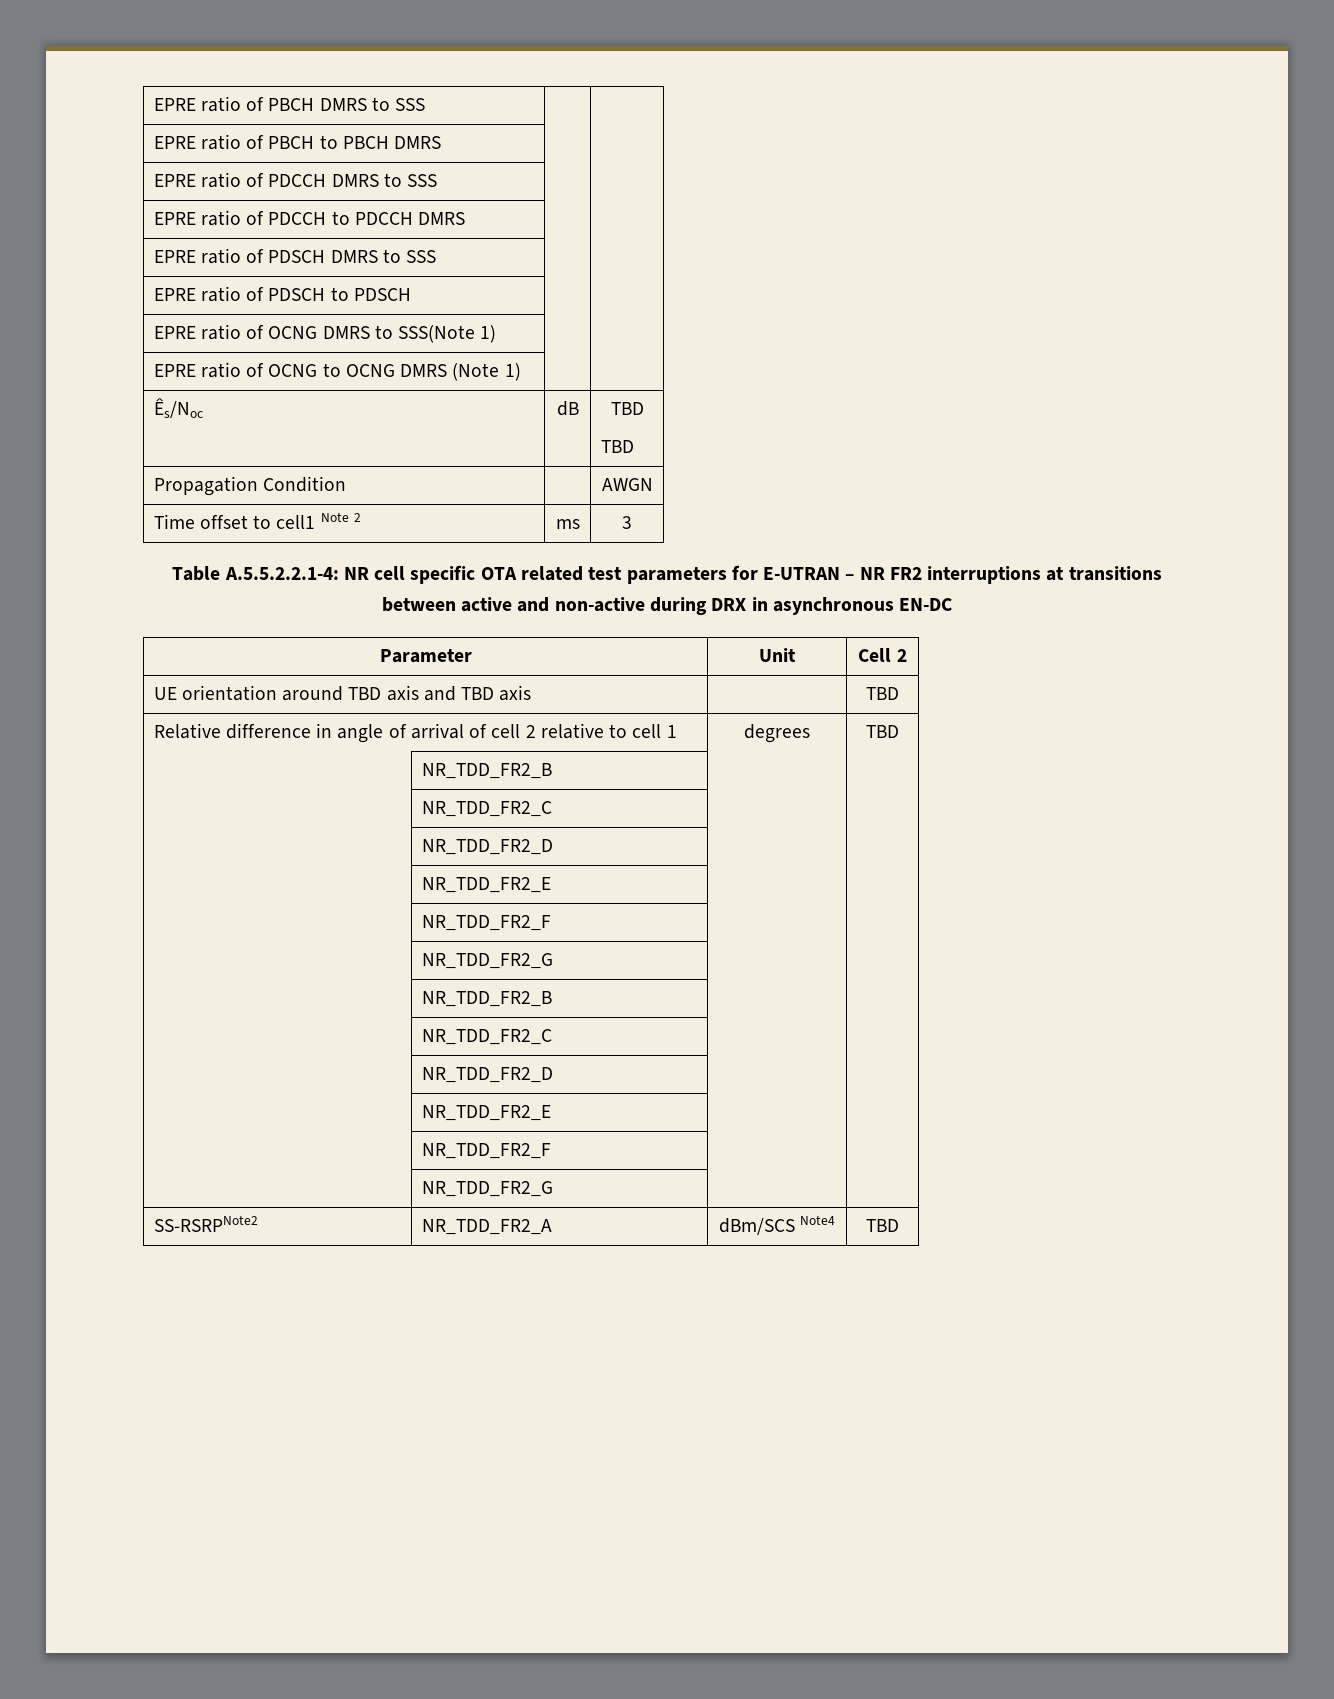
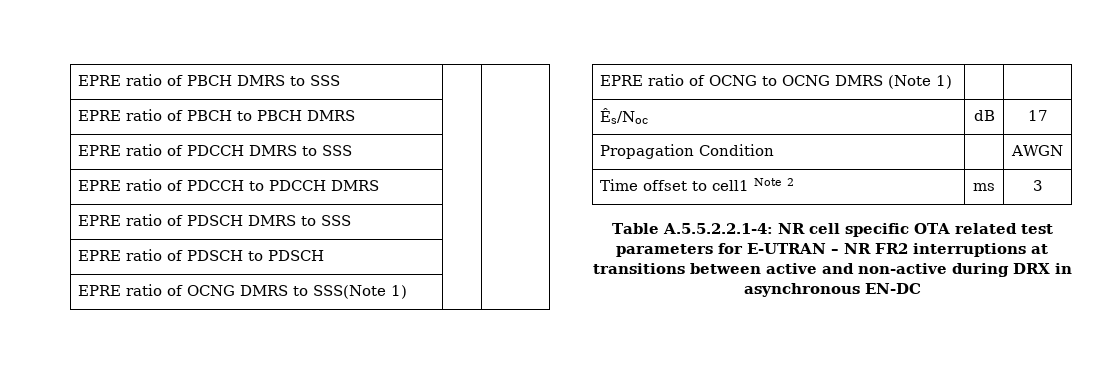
- Ês/Noc | dB | TBD
- TBD
+ Ês/Noc | dB | 17
- Parameter | Unit | Cell 2
- UE orientation around TBD axis and TBD axis | | TBD
- Relative difference in angle of arrival of cell 2 relative to cell 1 | degrees | TBD
- | NR_TDD_FR2_B | |
- | NR_TDD_FR2_C | |
- | NR_TDD_FR2_D | |
- | NR_TDD_FR2_E | |
- | NR_TDD_FR2_F | |
- | NR_TDD_FR2_G | |
- | NR_TDD_FR2_B | |
- | NR_TDD_FR2_C | |
- | NR_TDD_FR2_D | |
- | NR_TDD_FR2_E | |
- | NR_TDD_FR2_F | |
- | NR_TDD_FR2_G | |
- SS-RSRPNote2 | NR_TDD_FR2_A | dBm/SCS Note4 | TBD

